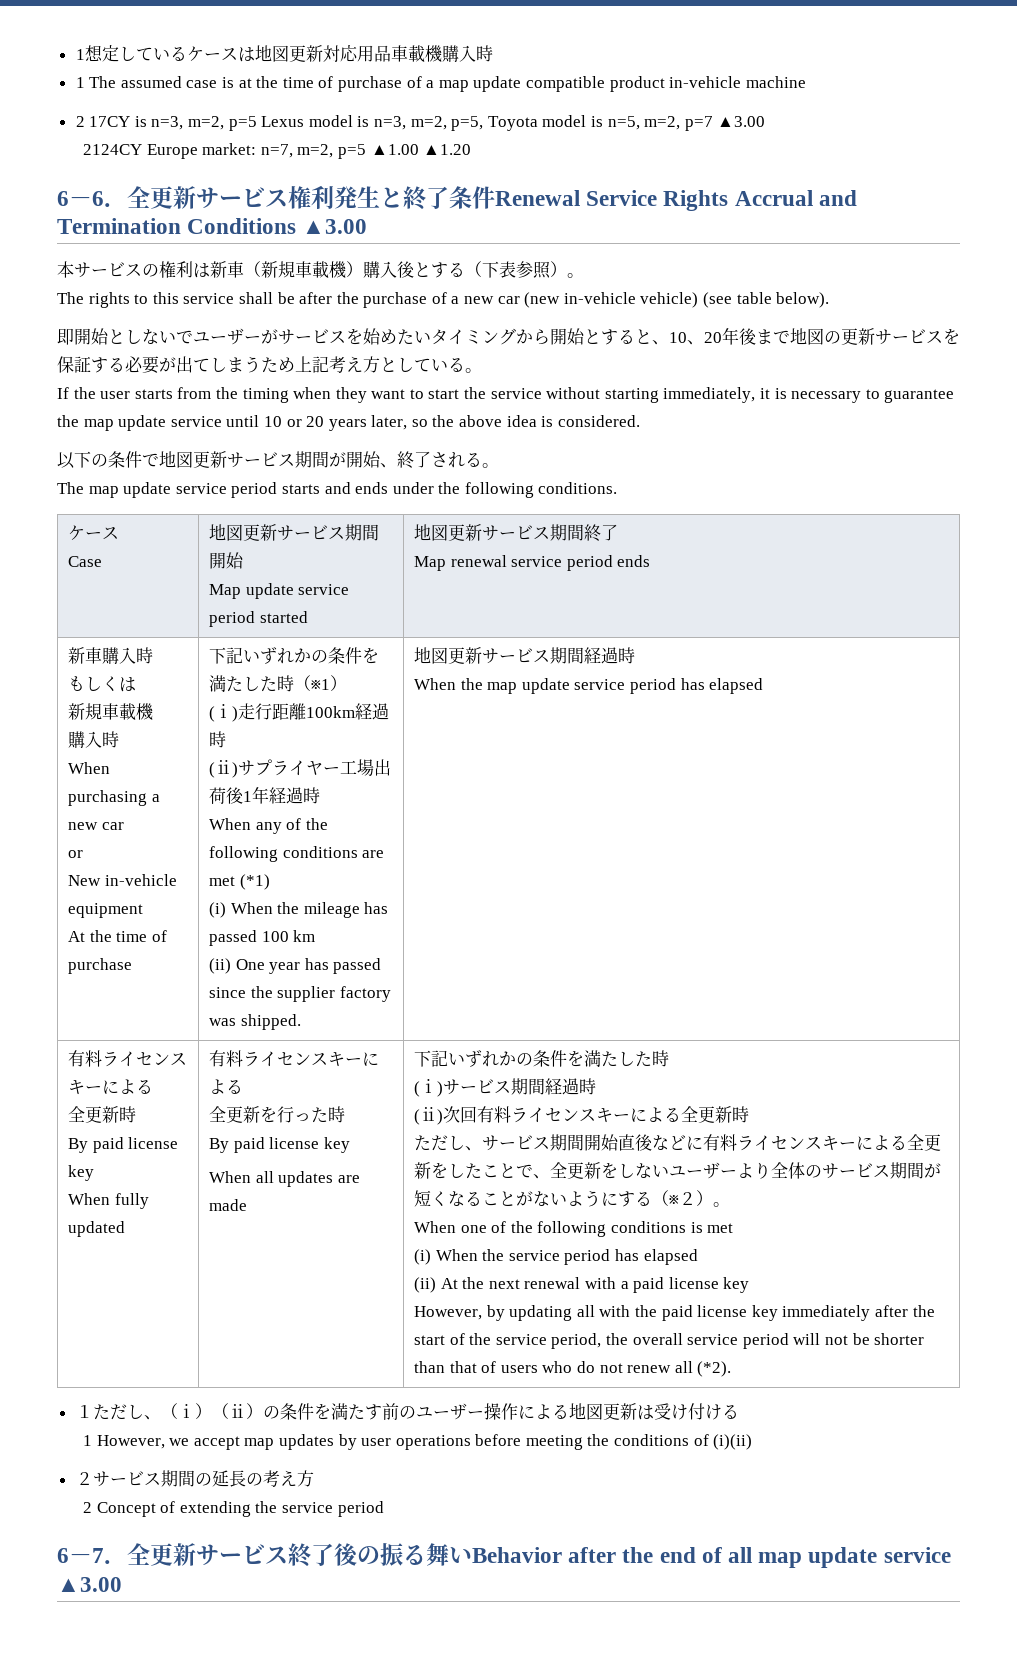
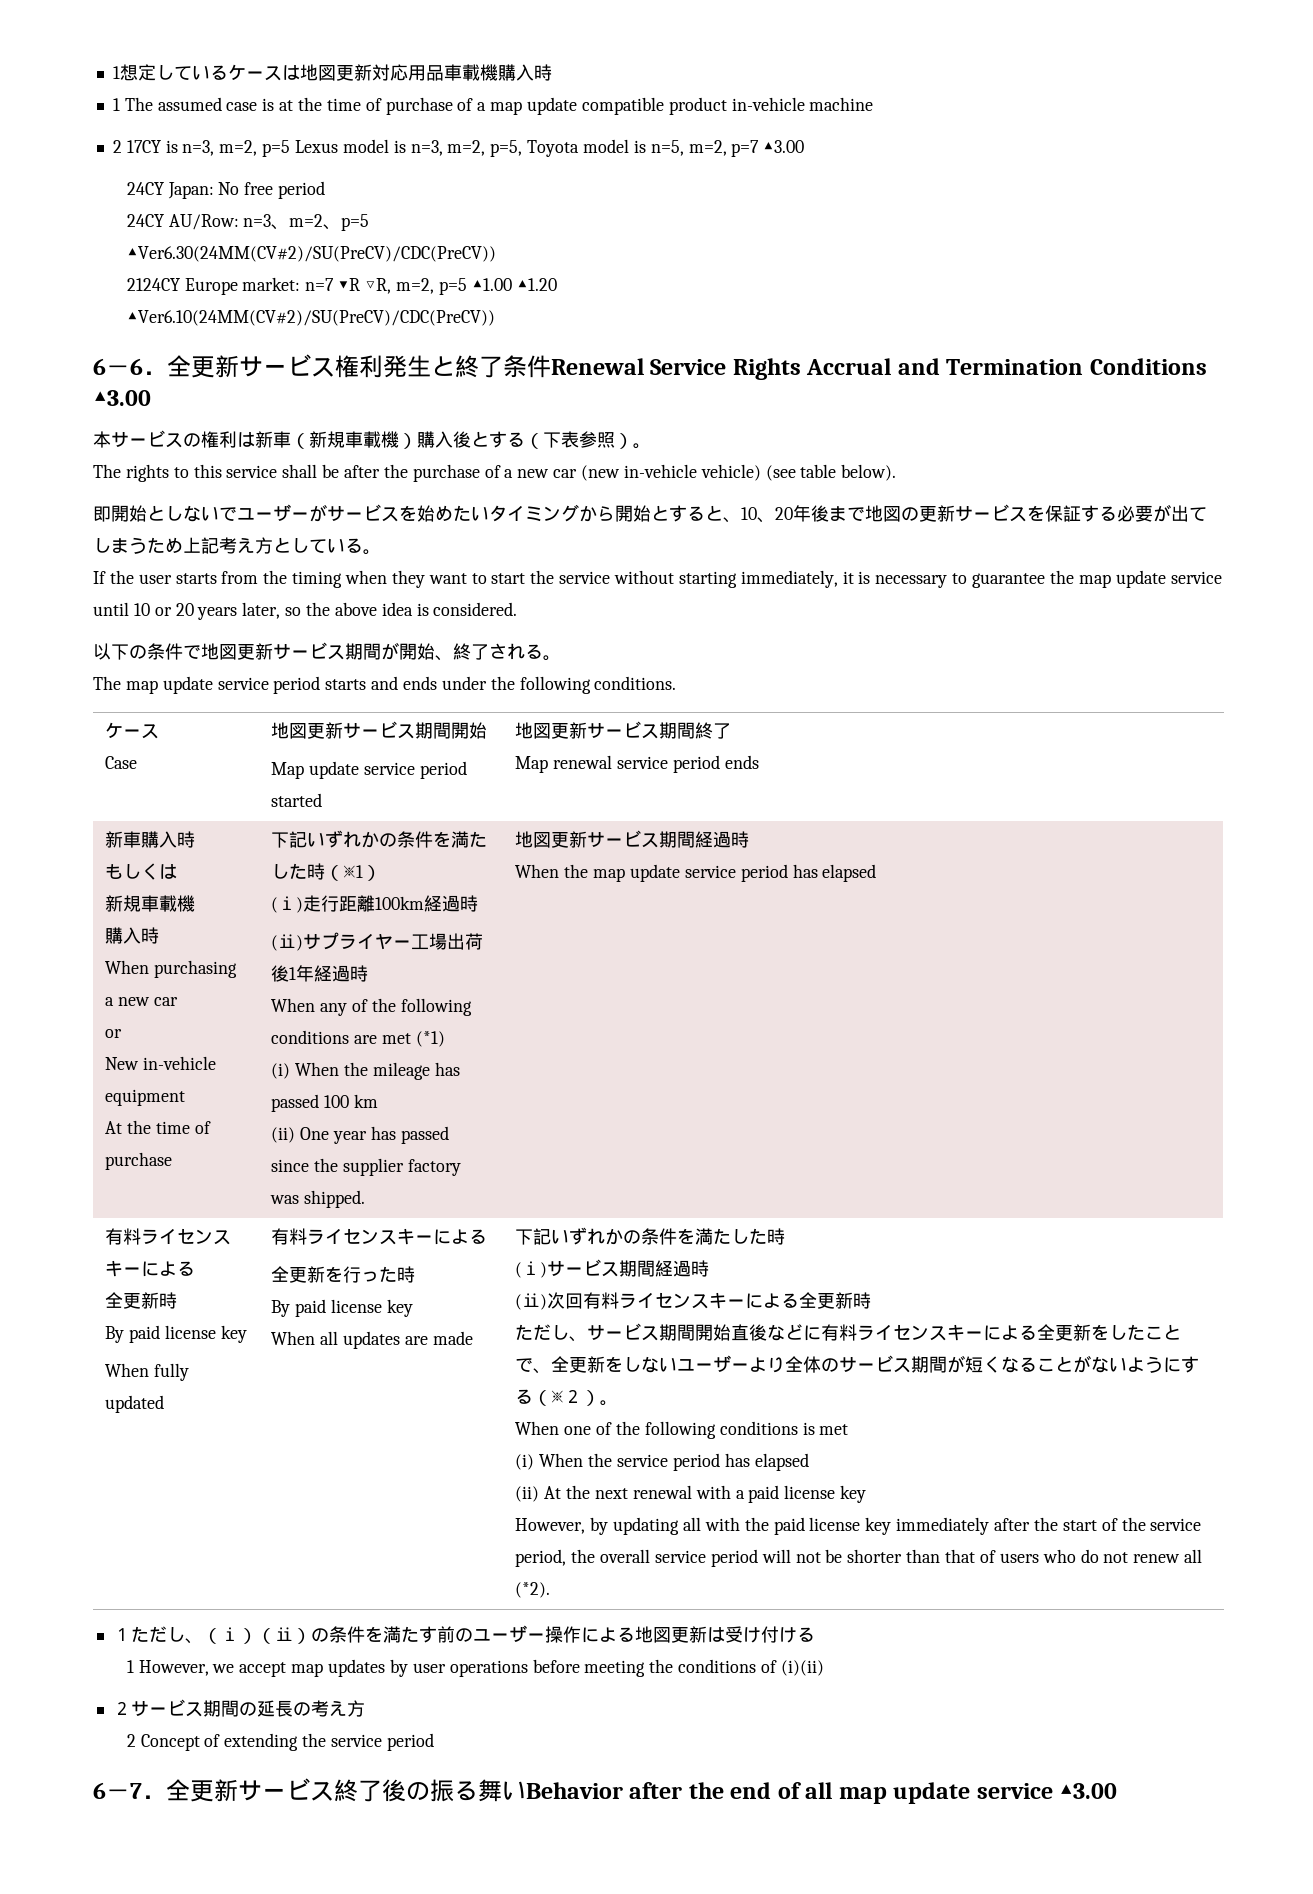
+ 24CY Japan: No free period
+ 24CY AU/Row: n=3、m=2、p=5
+ ▲Ver6.30(24MM(CV#2)/SU(PreCV)/CDC(PreCV))
- 2124CY Europe market: n=7, m=2, p=5 ▲1.00 ▲1.20
+ 2124CY Europe market: n=7 ▼R ▽R, m=2, p=5 ▲1.00 ▲1.20
+ ▲Ver6.10(24MM(CV#2)/SU(PreCV)/CDC(PreCV))

